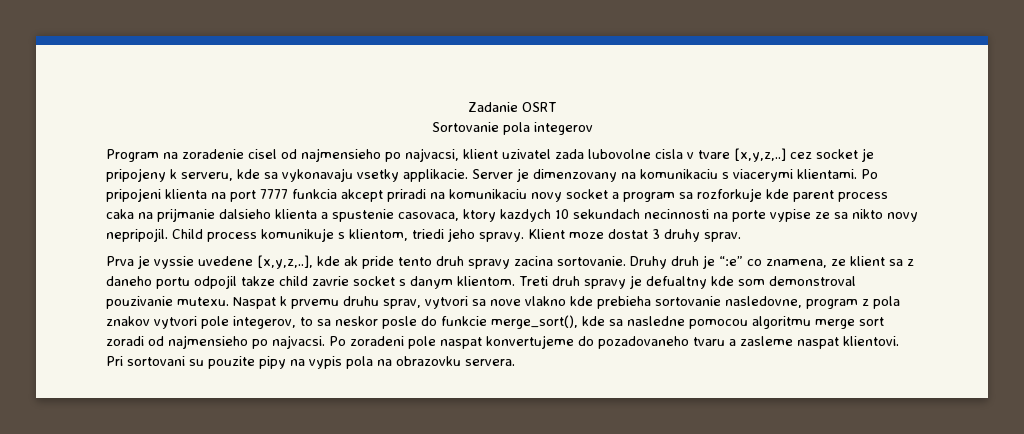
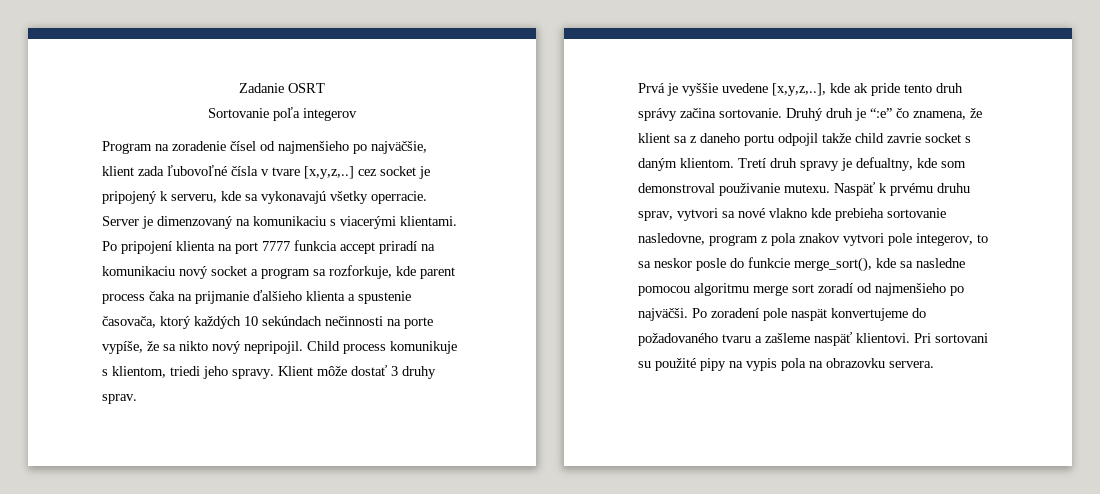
- Sortovanie pola integerov
+ Sortovanie poľa integerov
- Program na zoradenie cisel od najmensieho po najvacsi, klient uzivatel zada lubovolne cisla v tvare [x,y,z,..] cez socket je pripojeny k serveru, kde sa vykonavaju vsetky applikacie.
+ Program na zoradenie čísel od najmenšieho po najväčšie, klient zada ľubovoľné čísla v tvare [x,y,z,..] cez socket je pripojený k serveru, kde sa vykonavajú všetky operracie.
- Server je dimenzovany na komunikaciu s viacerymi klientami.
+ Server je dimenzovaný na komunikaciu s viacerými klientami.
- Po pripojeni klienta na port 7777 funkcia akcept priradi na komunikaciu novy socket a program sa rozforkuje kde parent process caka na prijmanie dalsieho klienta a spustenie casovaca, ktory kazdych 10 sekundach necinnosti na porte vypise ze sa nikto novy nepripojil.
+ Po pripojení klienta na port 7777 funkcia accept priradí na komunikaciu nový socket a program sa rozforkuje, kde parent process čaka na prijmanie ďalšieho klienta a spustenie časovača, ktorý každých 10 sekúndach nečinnosti na porte vypíše, že sa nikto nový nepripojil.
- Klient moze dostat 3 druhy sprav.
+ Klient môže dostať 3 druhy sprav.
- Prva je vyssie uvedene [x,y,z,..], kde ak pride tento druh spravy zacina sortovanie. Druhy druh je “:e” co znamena, ze klient sa z daneho portu odpojil takze child zavrie socket s danym klientom. Treti druh spravy je defualtny kde som demonstroval pouzivanie mutexu. Naspat k prvemu druhu sprav, vytvori sa nove vlakno kde prebieha sortovanie nasledovne, program z pola znakov vytvori pole integerov, to sa neskor posle do funkcie merge_sort(), kde sa nasledne pomocou algoritmu merge sort zoradi od najmensieho po najvacsi. Po zoradeni pole naspat konvertujeme do pozadovaneho tvaru a zasleme naspat klientovi.
+ Prvá je vyššie uvedene [x,y,z,..], kde ak pride tento druh správy začina sortovanie. Druhý druh je “:e” čo znamena, že klient sa z daneho portu odpojil takže child zavrie socket s daným klientom. Tretí druh spravy je defualtny, kde som demonstroval použivanie mutexu. Naspäť k prvému druhu sprav, vytvori sa nové vlakno kde prebieha sortovanie nasledovne, program z pola znakov vytvori pole integerov, to sa neskor posle do funkcie merge_sort(), kde sa nasledne pomocou algoritmu merge sort zoradí od najmenšieho po najväčši. Po zoradení pole naspät konvertujeme do požadovaného tvaru a zašleme naspäť klientovi.
- Pri sortovani su pouzite pipy na vypis pola na obrazovku servera.
+ Pri sortovani su použité pipy na vypis pola na obrazovku servera.

